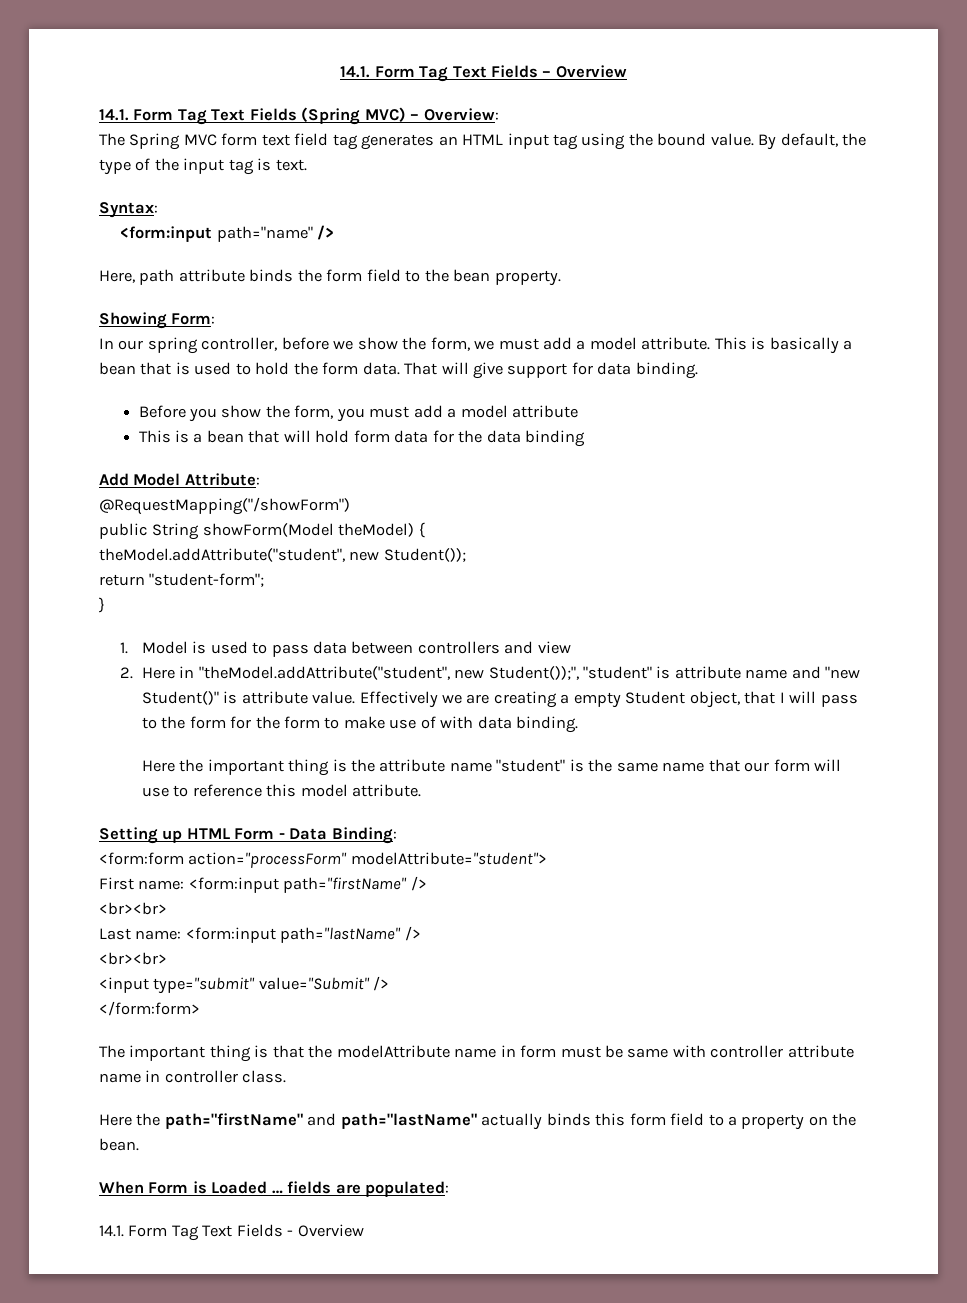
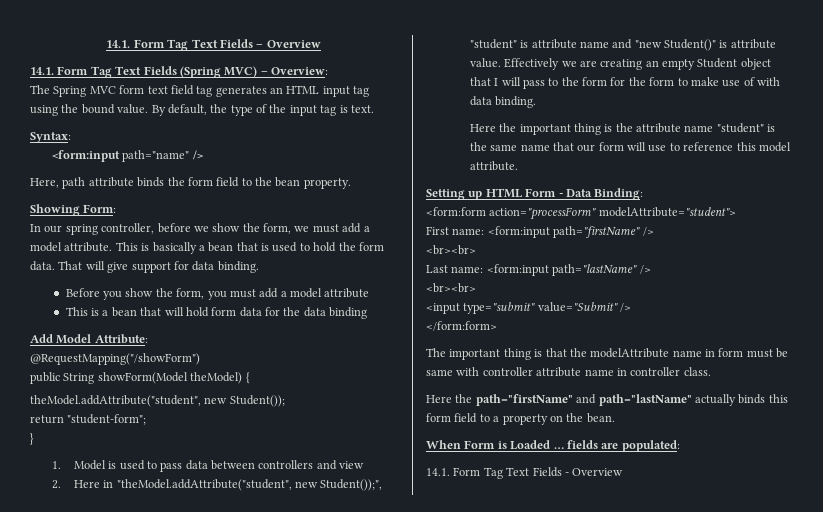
- Effectively we are creating a empty Student object, that I will pass to the form for the form to make use of with data binding.
+ Effectively we are creating an empty Student object that I will pass to the form for the form to make use of with data binding.

